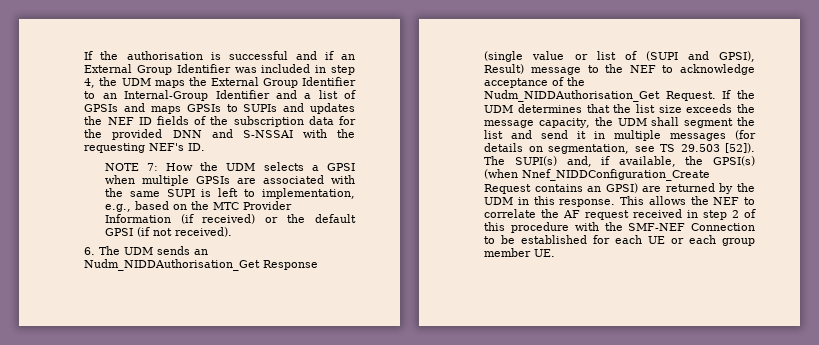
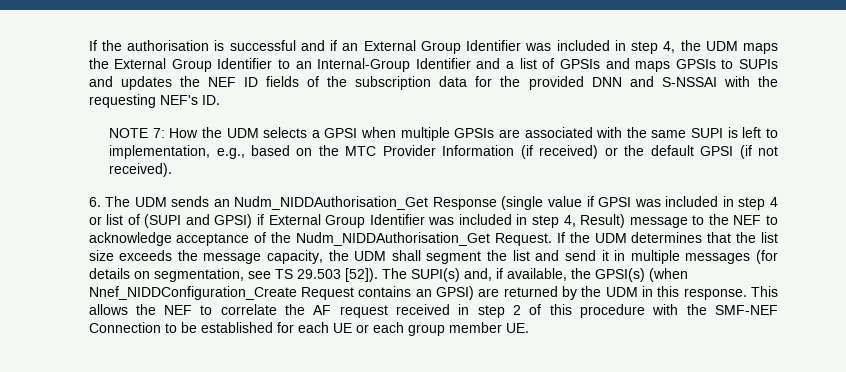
- 6. The UDM sends an Nudm_NIDDAuthorisation_Get Response (single value or list of (SUPI and GPSI), Result) message to the NEF to acknowledge acceptance of the Nudm_NIDDAuthorisation_Get Request.
+ 6. The UDM sends an Nudm_NIDDAuthorisation_Get Response (single value if GPSI was included in step 4 or list of (SUPI and GPSI) if External Group Identifier was included in step 4, Result) message to the NEF to acknowledge acceptance of the Nudm_NIDDAuthorisation_Get Request.

